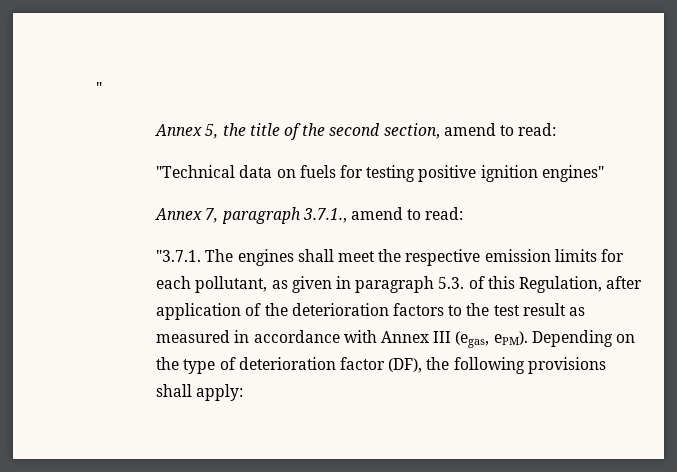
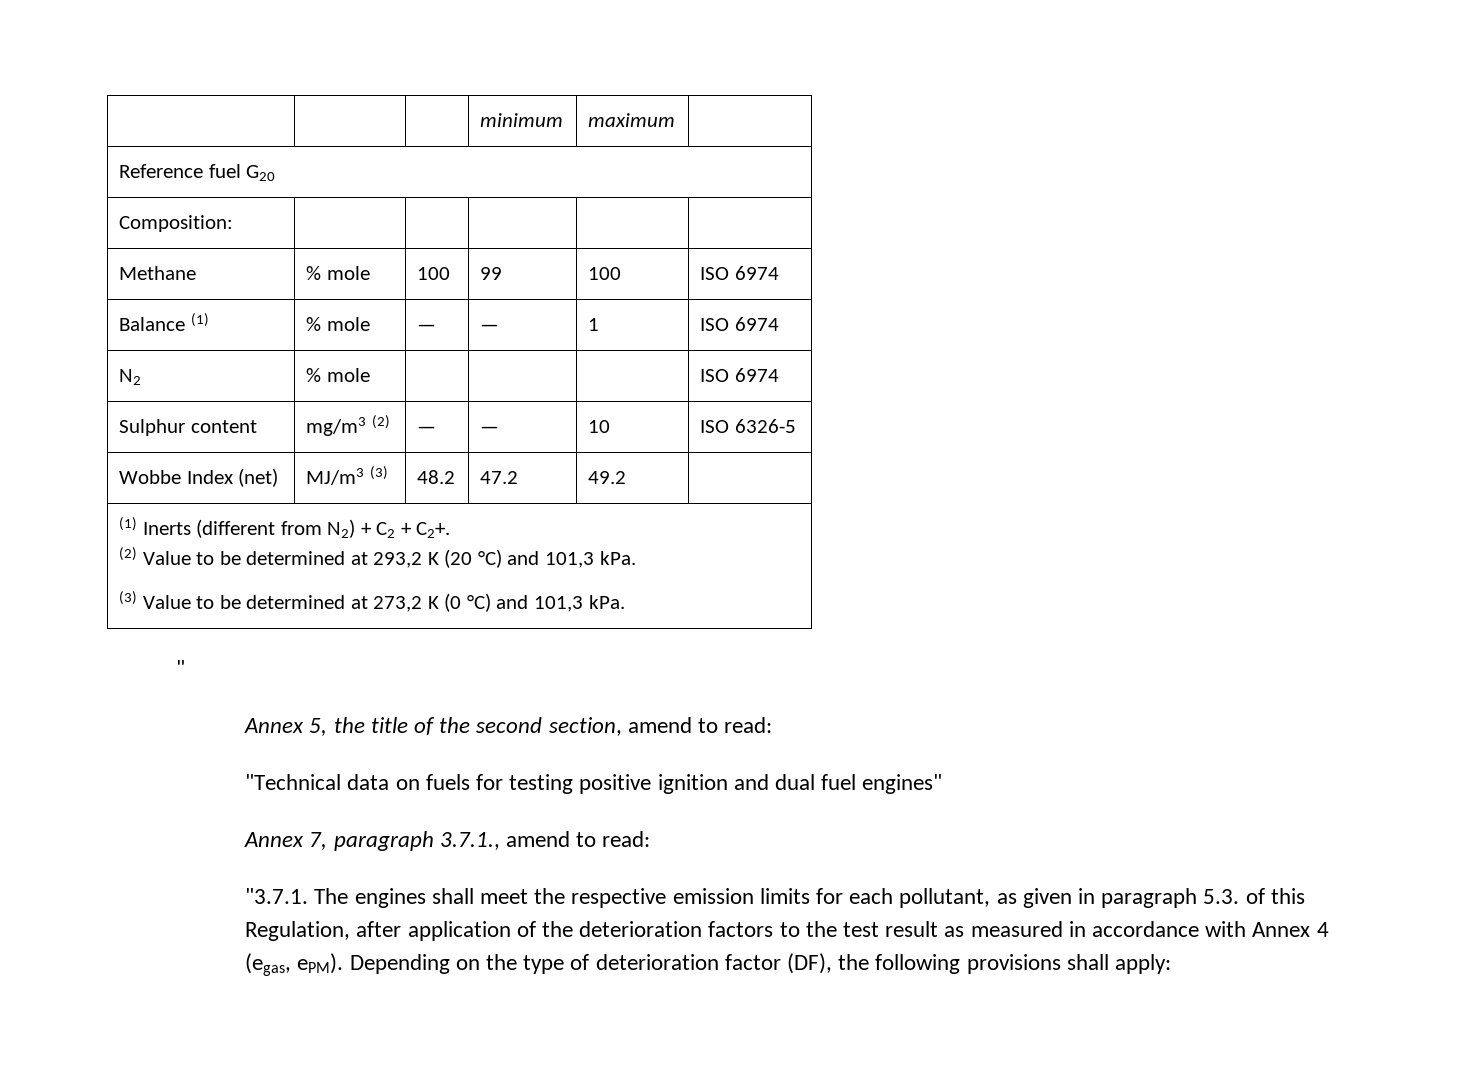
+ | | | minimum | maximum |
+ Reference fuel G20
+ Composition: | | | | |
+ Methane | % mole | 100 | 99 | 100 | ISO 6974
+ Balance (1) | % mole | — | — | 1 | ISO 6974
+ N2 | % mole | | | | ISO 6974
+ Sulphur content | mg/m3 (2) | — | — | 10 | ISO 6326-5
+ Wobbe Index (net) | MJ/m3 (3) | 48.2 | 47.2 | 49.2 |
+ (1) Inerts (different from N2) + C2 + C2+.
+ (2) Value to be determined at 293,2 K (20 °C) and 101,3 kPa.
+ (3) Value to be determined at 273,2 K (0 °C) and 101,3 kPa.
- "Technical data on fuels for testing positive ignition engines"
+ "Technical data on fuels for testing positive ignition and dual fuel engines"
- "3.7.1. The engines shall meet the respective emission limits for each pollutant, as given in paragraph 5.3. of this Regulation, after application of the deterioration factors to the test result as measured in accordance with Annex III (egas, ePM).
+ "3.7.1. The engines shall meet the respective emission limits for each pollutant, as given in paragraph 5.3. of this Regulation, after application of the deterioration factors to the test result as measured in accordance with Annex 4 (egas, ePM).

